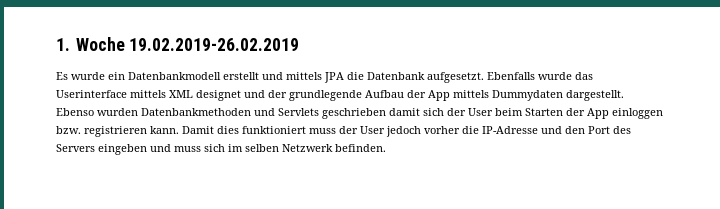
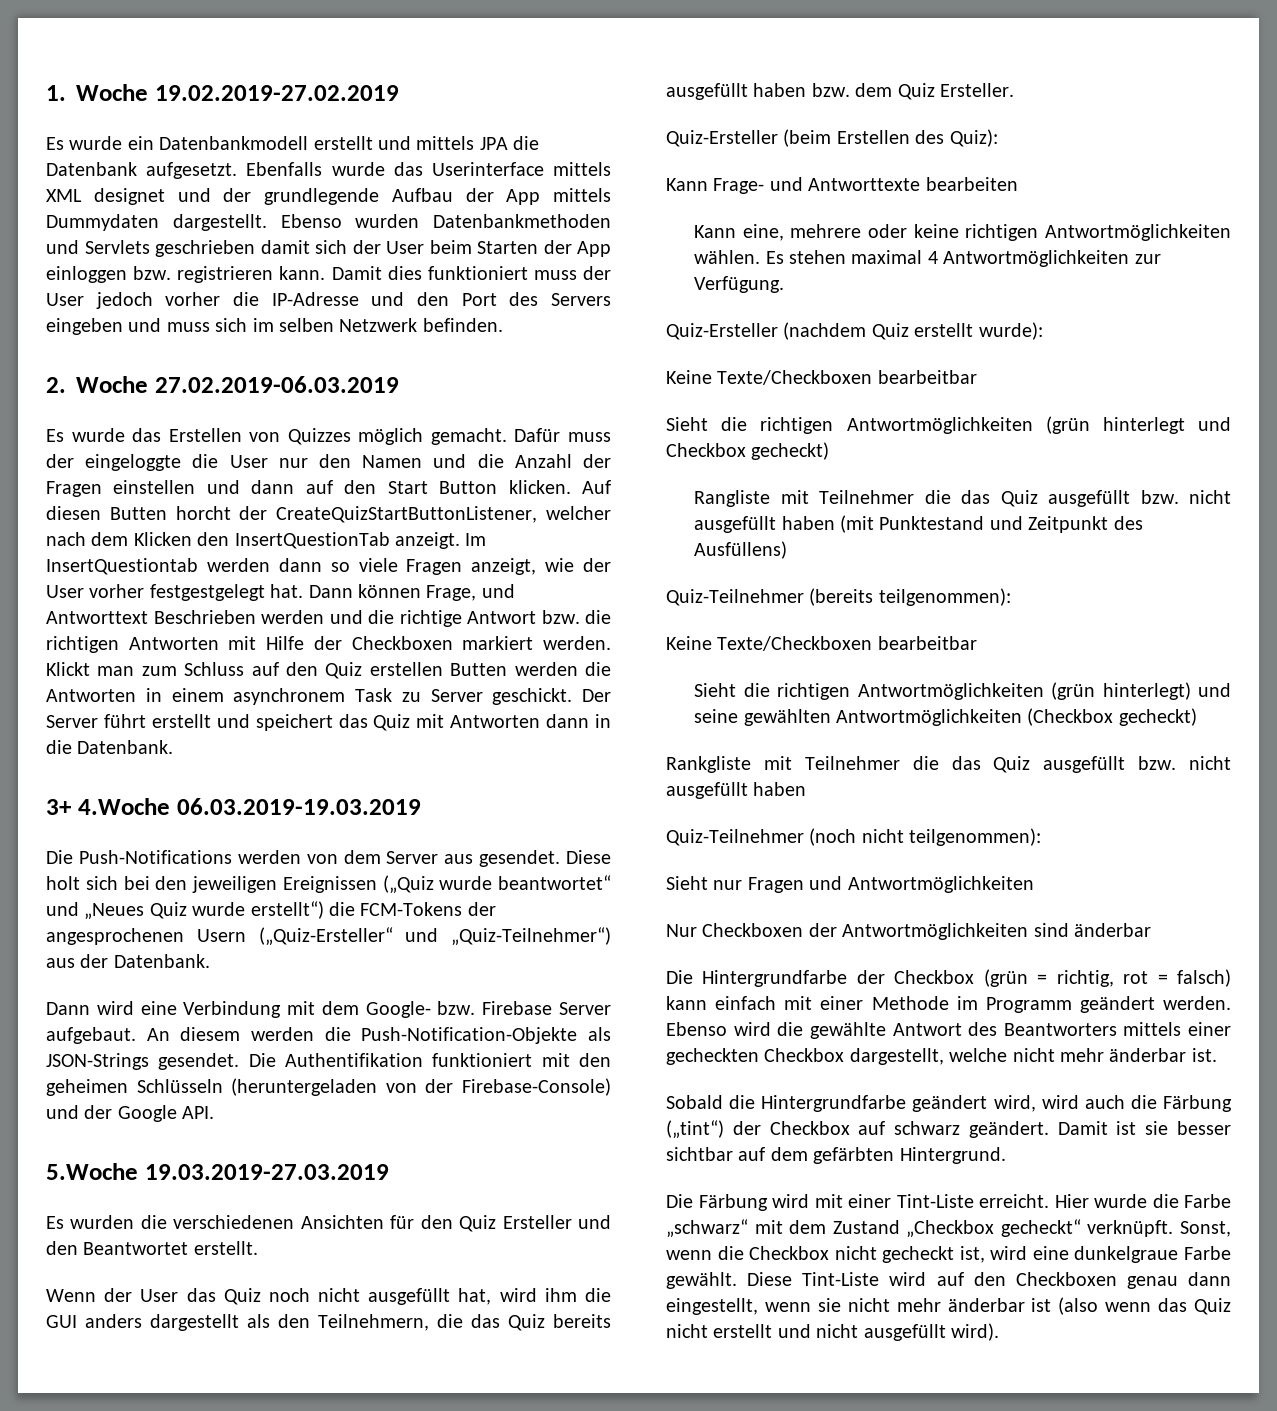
- 1. Woche 19.02.2019-26.02.2019
+ 1. Woche 19.02.2019-27.02.2019
+ 2. Woche 27.02.2019-06.03.2019
+ Es wurde das Erstellen von Quizzes möglich gemacht. Dafür muss der eingeloggte die User nur den Namen und die Anzahl der Fragen einstellen und dann auf den Start Button klicken. Auf diesen Butten horcht der CreateQuizStartButtonListener, welcher nach dem Klicken den InsertQuestionTab anzeigt. Im InsertQuestiontab werden dann so viele Fragen anzeigt, wie der User vorher festgestgelegt hat. Dann können Frage, und Antworttext Beschrieben werden und die richtige Antwort bzw. die richtigen Antworten mit Hilfe der Checkboxen markiert werden. Klickt man zum Schluss auf den Quiz erstellen Butten werden die Antworten in einem asynchronem Task zu Server geschickt. Der Server führt erstellt und speichert das Quiz mit Antworten dann in die Datenbank.
+ 3+ 4.Woche 06.03.2019-19.03.2019
+ Die Push-Notifications werden von dem Server aus gesendet. Diese holt sich bei den jeweiligen Ereignissen („Quiz wurde beantwortet“ und „Neues Quiz wurde erstellt“) die FCM-Tokens der angesprochenen Usern („Quiz-Ersteller“ und „Quiz-Teilnehmer“) aus der Datenbank.
+ Dann wird eine Verbindung mit dem Google- bzw. Firebase Server aufgebaut. An diesem werden die Push-Notification-Objekte als JSON-Strings gesendet. Die Authentifikation funktioniert mit den geheimen Schlüsseln (heruntergeladen von der Firebase-Console) und der Google API.
+ 5.Woche 19.03.2019-27.03.2019
+ Es wurden die verschiedenen Ansichten für den Quiz Ersteller und den Beantwortet erstellt.
+ Wenn der User das Quiz noch nicht ausgefüllt hat, wird ihm die GUI anders dargestellt als den Teilnehmern, die das Quiz bereits ausgefüllt haben bzw. dem Quiz Ersteller.
+ Quiz-Ersteller (beim Erstellen des Quiz):
+ Kann Frage- und Antworttexte bearbeiten
+ Kann eine, mehrere oder keine richtigen Antwortmöglichkeiten wählen. Es stehen maximal 4 Antwortmöglichkeiten zur Verfügung.
+ Quiz-Ersteller (nachdem Quiz erstellt wurde):
+ Keine Texte/Checkboxen bearbeitbar
+ Sieht die richtigen Antwortmöglichkeiten (grün hinterlegt und Checkbox gecheckt)
+ Rangliste mit Teilnehmer die das Quiz ausgefüllt bzw. nicht ausgefüllt haben (mit Punktestand und Zeitpunkt des Ausfüllens)
+ Quiz-Teilnehmer (bereits teilgenommen):
+ Keine Texte/Checkboxen bearbeitbar
+ Sieht die richtigen Antwortmöglichkeiten (grün hinterlegt) und seine gewählten Antwortmöglichkeiten (Checkbox gecheckt)
+ Rankgliste mit Teilnehmer die das Quiz ausgefüllt bzw. nicht ausgefüllt haben
+ Quiz-Teilnehmer (noch nicht teilgenommen):
+ Sieht nur Fragen und Antwortmöglichkeiten
+ Nur Checkboxen der Antwortmöglichkeiten sind änderbar
+ Die Hintergrundfarbe der Checkbox (grün = richtig, rot = falsch) kann einfach mit einer Methode im Programm geändert werden. Ebenso wird die gewählte Antwort des Beantworters mittels einer gecheckten Checkbox dargestellt, welche nicht mehr änderbar ist.
+ Sobald die Hintergrundfarbe geändert wird, wird auch die Färbung („tint“) der Checkbox auf schwarz geändert. Damit ist sie besser sichtbar auf dem gefärbten Hintergrund.
+ Die Färbung wird mit einer Tint-Liste erreicht. Hier wurde die Farbe „schwarz“ mit dem Zustand „Checkbox gecheckt“ verknüpft. Sonst, wenn die Checkbox nicht gecheckt ist, wird eine dunkelgraue Farbe gewählt. Diese Tint-Liste wird auf den Checkboxen genau dann eingestellt, wenn sie nicht mehr änderbar ist (also wenn das Quiz nicht erstellt und nicht ausgefüllt wird).

